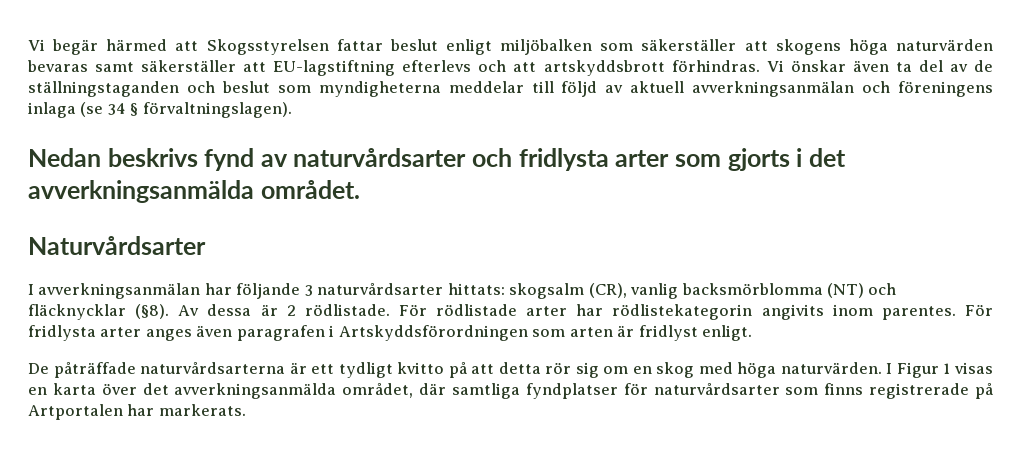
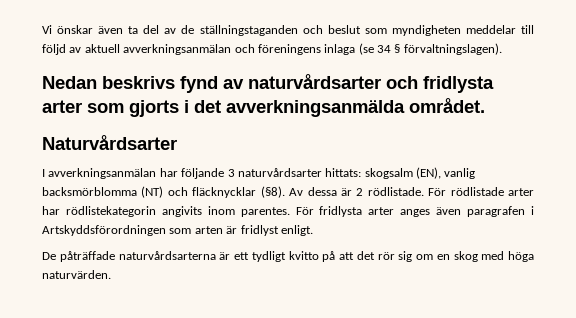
- Vi begär härmed att Skogsstyrelsen fattar beslut enligt miljöbalken som säkerställer att skogens höga naturvärden bevaras samt säkerställer att EU-lagstiftning efterlevs och att artskyddsbrott förhindras. Vi önskar även ta del av de ställningstaganden och beslut som myndigheterna meddelar till följd av aktuell avverkningsanmälan och föreningens inlaga (se 34 § förvaltningslagen).
+ Vi önskar även ta del av de ställningstaganden och beslut som myndigheten meddelar till följd av aktuell avverkningsanmälan och föreningens inlaga (se 34 § förvaltningslagen).
- I avverkningsanmälan har följande 3 naturvårdsarter hittats: skogsalm (CR), vanlig backsmörblomma (NT) och fläcknycklar (§8).
+ I avverkningsanmälan har följande 3 naturvårdsarter hittats: skogsalm (EN), vanlig backsmörblomma (NT) och fläcknycklar (§8).
- De påträffade naturvårdsarterna är ett tydligt kvitto på att detta rör sig om en skog med höga naturvärden. I Figur 1 visas en karta över det avverkningsanmälda området, där samtliga fyndplatser för naturvårdsarter som finns registrerade på Artportalen har markerats.
+ De påträffade naturvårdsarterna är ett tydligt kvitto på att det rör sig om en skog med höga naturvärden.

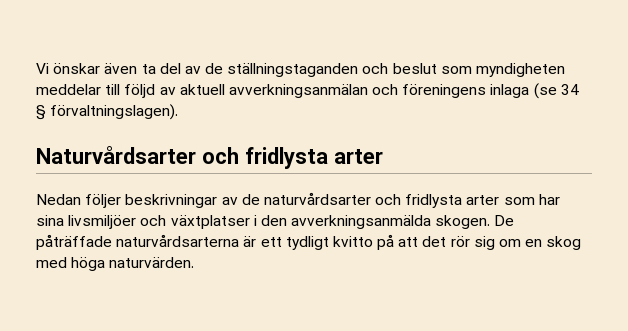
- Nedan beskrivs fynd av naturvårdsarter och fridlysta arter som gjorts i det avverkningsanmälda området.
- Naturvårdsarter
- I avverkningsanmälan har följande 3 naturvårdsarter hittats: skogsalm (EN), vanlig backsmörblomma (NT) och fläcknycklar (§8). Av dessa är 2 rödlistade. För rödlistade arter har rödlistekategorin angivits inom parentes. För fridlysta arter anges även paragrafen i Artskyddsförordningen som arten är fridlyst enligt.
- De påträffade naturvårdsarterna är ett tydligt kvitto på att det rör sig om en skog med höga naturvärden.
+ Naturvårdsarter och fridlysta arter
+ Nedan följer beskrivningar av de naturvårdsarter och fridlysta arter som har sina livsmiljöer och växtplatser i den avverkningsanmälda skogen. De påträffade naturvårdsarterna är ett tydligt kvitto på att det rör sig om en skog med höga naturvärden.

